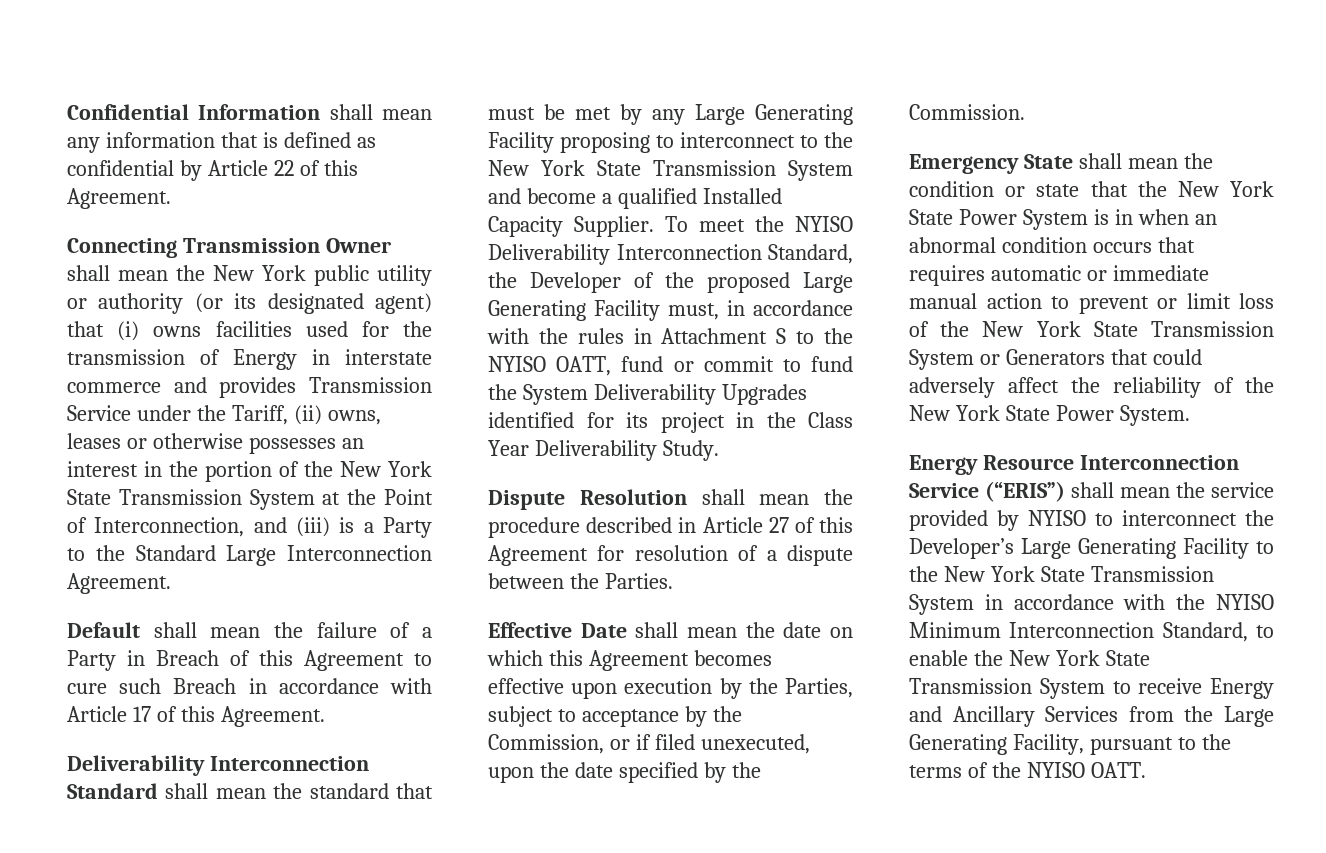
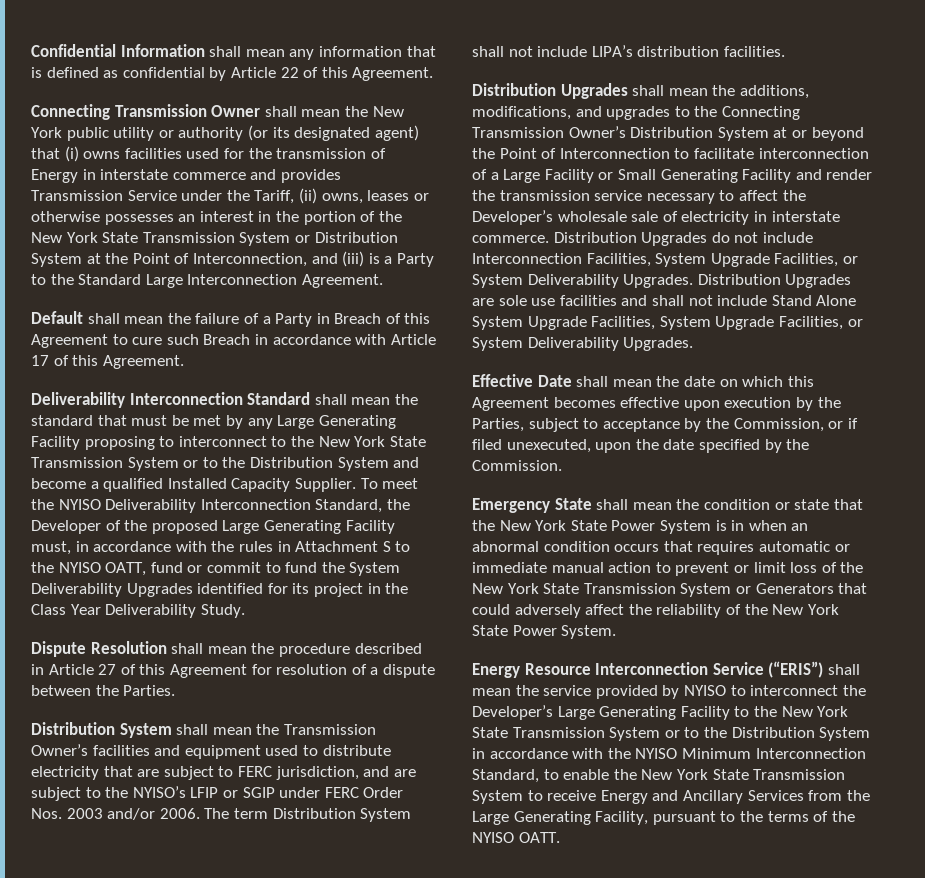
- Connecting Transmission Owner shall mean the New York public utility or authority (or its designated agent) that (i) owns facilities used for the transmission of Energy in interstate commerce and provides Transmission Service under the Tariff, (ii) owns, leases or otherwise possesses an interest in the portion of the New York State Transmission System at the Point of Interconnection, and (iii) is a Party to the Standard Large Interconnection Agreement.
+ Connecting Transmission Owner shall mean the New York public utility or authority (or its designated agent) that (i) owns facilities used for the transmission of Energy in interstate commerce and provides Transmission Service under the Tariff, (ii) owns, leases or otherwise possesses an interest in the portion of the New York State Transmission System or Distribution System at the Point of Interconnection, and (iii) is a Party to the Standard Large Interconnection Agreement.
- Deliverability Interconnection Standard shall mean the standard that must be met by any Large Generating Facility proposing to interconnect to the New York State Transmission System and become a qualified Installed Capacity Supplier.
+ Deliverability Interconnection Standard shall mean the standard that must be met by any Large Generating Facility proposing to interconnect to the New York State Transmission System or to the Distribution System and become a qualified Installed Capacity Supplier.
+ Distribution System shall mean the Transmission Owner’s facilities and equipment used to distribute electricity that are subject to FERC jurisdiction, and are subject to the NYISO’s LFIP or SGIP under FERC Order Nos. 2003 and/or 2006. The term Distribution System shall not include LIPA’s distribution facilities.
+ Distribution Upgrades shall mean the additions, modifications, and upgrades to the Connecting Transmission Owner’s Distribution System at or beyond the Point of Interconnection to facilitate interconnection of a Large Facility or Small Generating Facility and render the transmission service necessary to affect the Developer’s wholesale sale of electricity in interstate commerce. Distribution Upgrades do not include Interconnection Facilities, System Upgrade Facilities, or System Deliverability Upgrades. Distribution Upgrades are sole use facilities and shall not include Stand Alone System Upgrade Facilities, System Upgrade Facilities, or System Deliverability Upgrades.
- Energy Resource Interconnection Service (“ERIS”) shall mean the service provided by NYISO to interconnect the Developer’s Large Generating Facility to the New York State Transmission System in accordance with the NYISO Minimum Interconnection Standard, to enable the New York State Transmission System to receive Energy and Ancillary Services from the Large Generating Facility, pursuant to the terms of the NYISO OATT.
+ Energy Resource Interconnection Service (“ERIS”) shall mean the service provided by NYISO to interconnect the Developer’s Large Generating Facility to the New York State Transmission System or to the Distribution System in accordance with the NYISO Minimum Interconnection Standard, to enable the New York State Transmission System to receive Energy and Ancillary Services from the Large Generating Facility, pursuant to the terms of the NYISO OATT.

